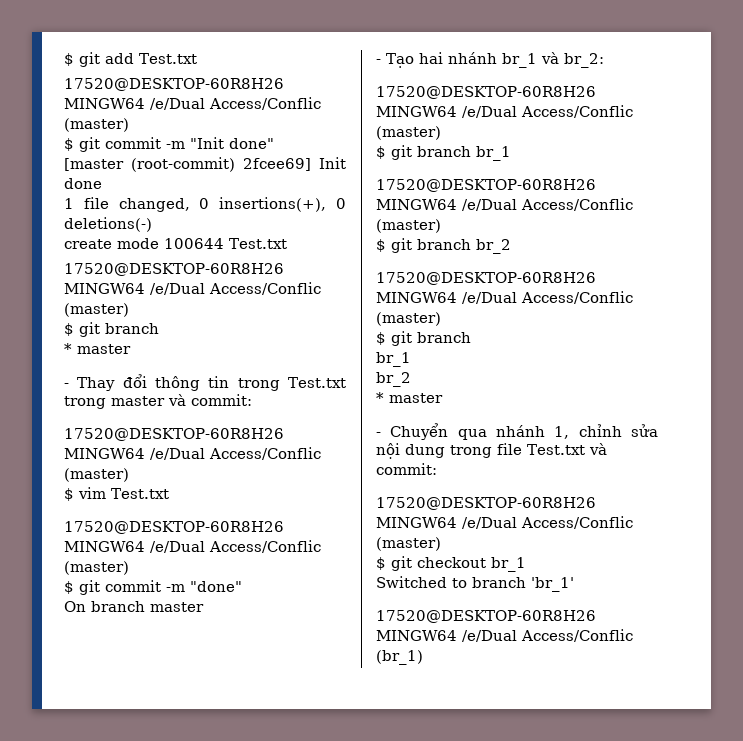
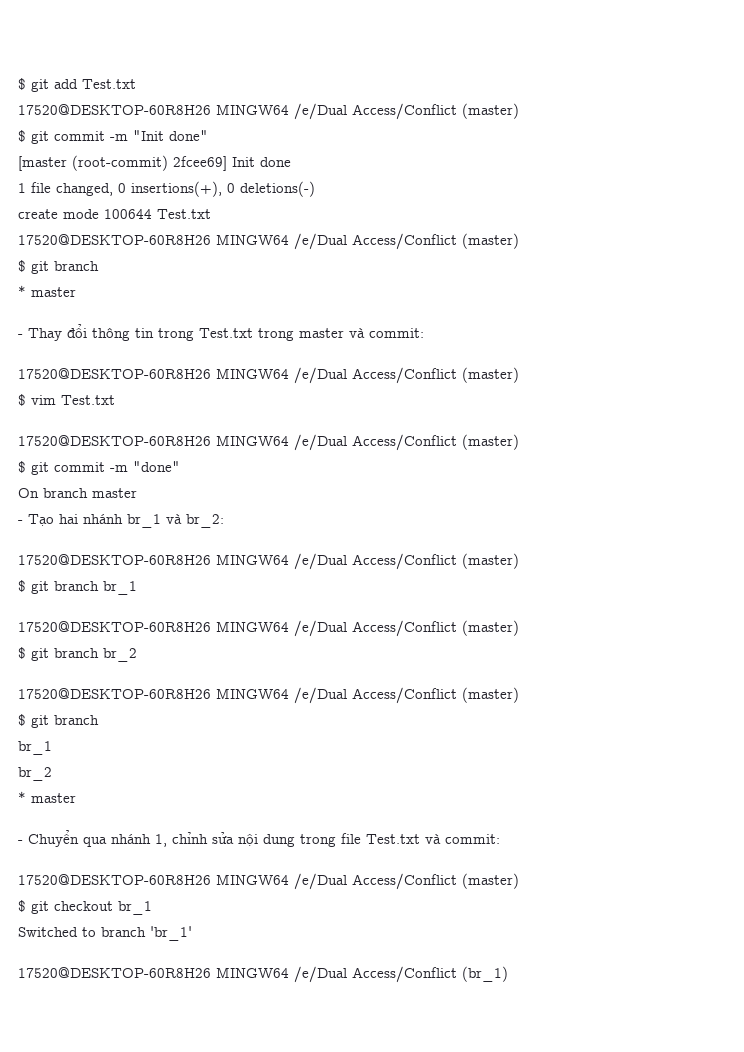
  $ git add Test.txt
- 17520@DESKTOP-60R8H26 MINGW64 /e/Dual Access/Conflic (master)
+ 17520@DESKTOP-60R8H26 MINGW64 /e/Dual Access/Conflict (master)
  create mode 100644 Test.txt
- 17520@DESKTOP-60R8H26 MINGW64 /e/Dual Access/Conflic (master)
+ 17520@DESKTOP-60R8H26 MINGW64 /e/Dual Access/Conflict (master)
  - Thay đổi thông tin trong Test.txt trong master và commit:
- 17520@DESKTOP-60R8H26 MINGW64 /e/Dual Access/Conflic (master)
+ 17520@DESKTOP-60R8H26 MINGW64 /e/Dual Access/Conflict (master)
  $ vim Test.txt
- 17520@DESKTOP-60R8H26 MINGW64 /e/Dual Access/Conflic (master)
+ 17520@DESKTOP-60R8H26 MINGW64 /e/Dual Access/Conflict (master)
  - Tạo hai nhánh br_1 và br_2:
- 17520@DESKTOP-60R8H26 MINGW64 /e/Dual Access/Conflic (master)
+ 17520@DESKTOP-60R8H26 MINGW64 /e/Dual Access/Conflict (master)
  $ git branch br_1
- 17520@DESKTOP-60R8H26 MINGW64 /e/Dual Access/Conflic (master)
+ 17520@DESKTOP-60R8H26 MINGW64 /e/Dual Access/Conflict (master)
  $ git branch br_2
- 17520@DESKTOP-60R8H26 MINGW64 /e/Dual Access/Conflic (master)
+ 17520@DESKTOP-60R8H26 MINGW64 /e/Dual Access/Conflict (master)
  - Chuyển qua nhánh 1, chỉnh sửa nội dung trong file Test.txt và commit:
- 17520@DESKTOP-60R8H26 MINGW64 /e/Dual Access/Conflic (master)
+ 17520@DESKTOP-60R8H26 MINGW64 /e/Dual Access/Conflict (master)
- 17520@DESKTOP-60R8H26 MINGW64 /e/Dual Access/Conflic (br_1)
+ 17520@DESKTOP-60R8H26 MINGW64 /e/Dual Access/Conflict (br_1)

